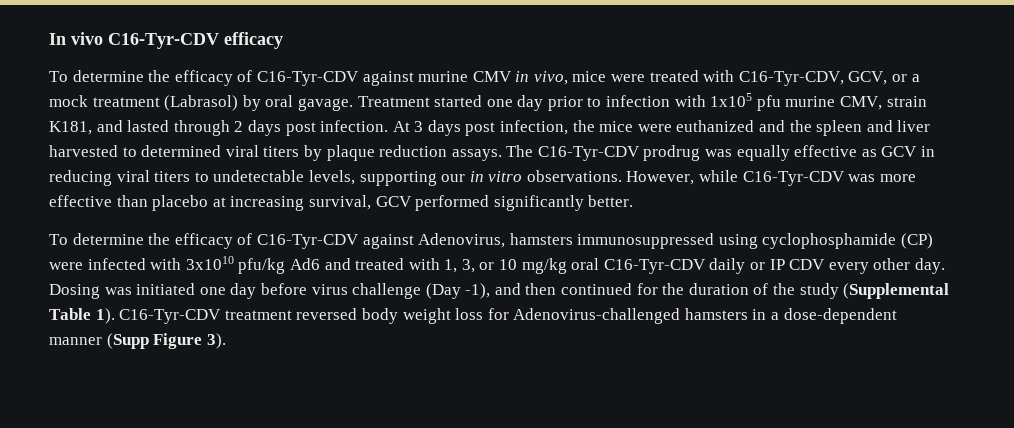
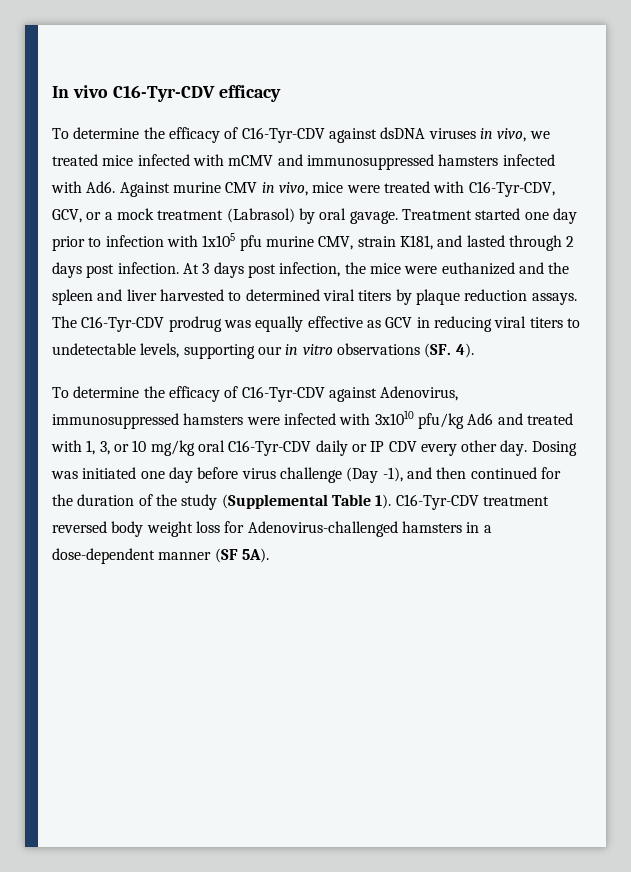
- To determine the efficacy of C16-Tyr-CDV against murine CMV in vivo, mice were treated with C16-Tyr-CDV, GCV, or a mock treatment (Labrasol) by oral gavage.
+ To determine the efficacy of C16-Tyr-CDV against dsDNA viruses in vivo, we treated mice infected with mCMV and immunosuppressed hamsters infected with Ad6. Against murine CMV in vivo, mice were treated with C16-Tyr-CDV, GCV, or a mock treatment (Labrasol) by oral gavage.
- The C16-Tyr-CDV prodrug was equally effective as GCV in reducing viral titers to undetectable levels, supporting our in vitro observations. However, while C16-Tyr-CDV was more effective than placebo at increasing survival, GCV performed significantly better.
+ The C16-Tyr-CDV prodrug was equally effective as GCV in reducing viral titers to undetectable levels, supporting our in vitro observations (SF. 4).
- To determine the efficacy of C16-Tyr-CDV against Adenovirus, hamsters immunosuppressed using cyclophosphamide (CP) were infected with 3x1010 pfu/kg Ad6 and treated with 1, 3, or 10 mg/kg oral C16-Tyr-CDV daily or IP CDV every other day.
+ To determine the efficacy of C16-Tyr-CDV against Adenovirus, immunosuppressed hamsters were infected with 3x1010 pfu/kg Ad6 and treated with 1, 3, or 10 mg/kg oral C16-Tyr-CDV daily or IP CDV every other day.
- C16-Tyr-CDV treatment reversed body weight loss for Adenovirus-challenged hamsters in a dose-dependent manner (Supp Figure 3).
+ C16-Tyr-CDV treatment reversed body weight loss for Adenovirus-challenged hamsters in a dose-dependent manner (SF 5A).

